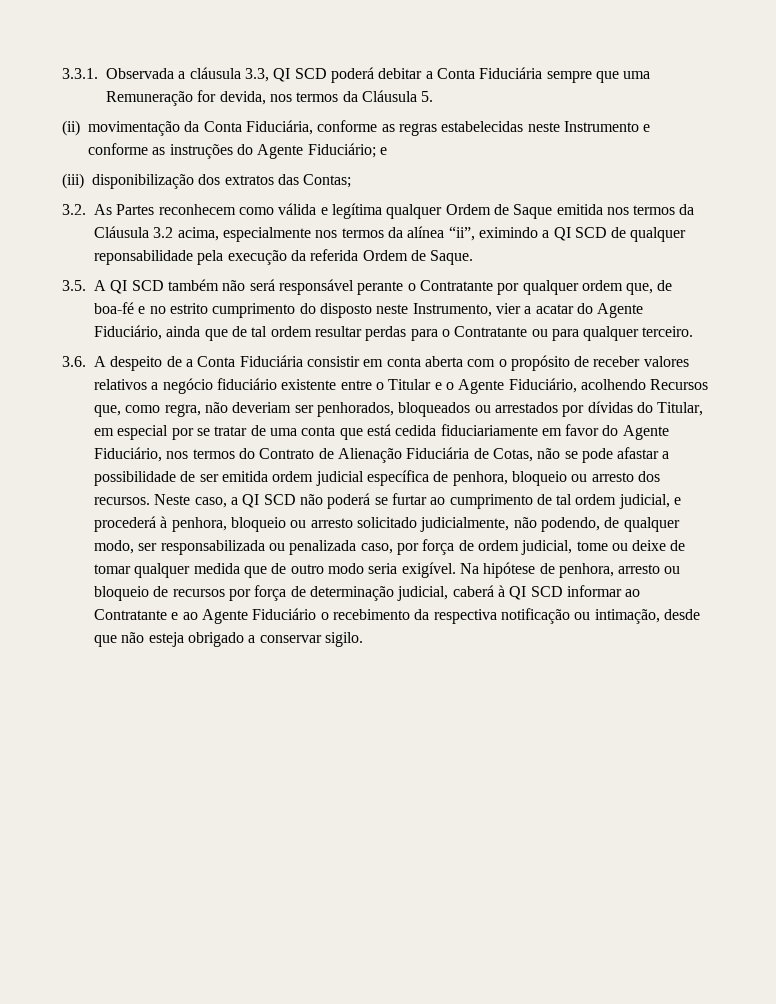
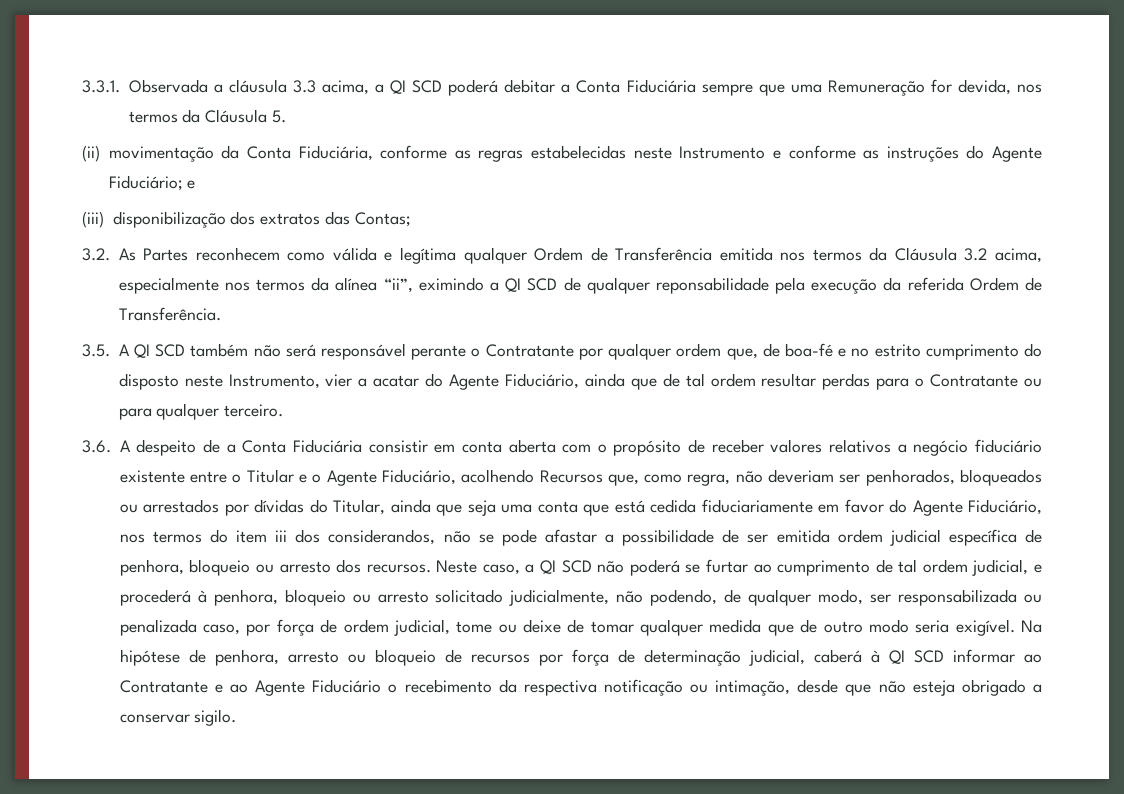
- 3.3.1. Observada a cláusula 3.3, QI SCD poderá debitar a Conta Fiduciária sempre que uma Remuneração for devida, nos termos da Cláusula 5.
+ 3.3.1. Observada a cláusula 3.3 acima, a QI SCD poderá debitar a Conta Fiduciária sempre que uma Remuneração for devida, nos termos da Cláusula 5.
- 3.2. As Partes reconhecem como válida e legítima qualquer Ordem de Saque emitida nos termos da Cláusula 3.2 acima, especialmente nos termos da alínea “ii”, eximindo a QI SCD de qualquer reponsabilidade pela execução da referida Ordem de Saque.
+ 3.2. As Partes reconhecem como válida e legítima qualquer Ordem de Transferência emitida nos termos da Cláusula 3.2 acima, especialmente nos termos da alínea “ii”, eximindo a QI SCD de qualquer reponsabilidade pela execução da referida Ordem de Transferência.
- 3.6. A despeito de a Conta Fiduciária consistir em conta aberta com o propósito de receber valores relativos a negócio fiduciário existente entre o Titular e o Agente Fiduciário, acolhendo Recursos que, como regra, não deveriam ser penhorados, bloqueados ou arrestados por dívidas do Titular, em especial por se tratar de uma conta que está cedida fiduciariamente em favor do Agente Fiduciário, nos termos do Contrato de Alienação Fiduciária de Cotas, não se pode afastar a possibilidade de ser emitida ordem judicial específica de penhora, bloqueio ou arresto dos recursos.
+ 3.6. A despeito de a Conta Fiduciária consistir em conta aberta com o propósito de receber valores relativos a negócio fiduciário existente entre o Titular e o Agente Fiduciário, acolhendo Recursos que, como regra, não deveriam ser penhorados, bloqueados ou arrestados por dívidas do Titular, ainda que seja uma conta que está cedida fiduciariamente em favor do Agente Fiduciário, nos termos do item iii dos considerandos, não se pode afastar a possibilidade de ser emitida ordem judicial específica de penhora, bloqueio ou arresto dos recursos.

